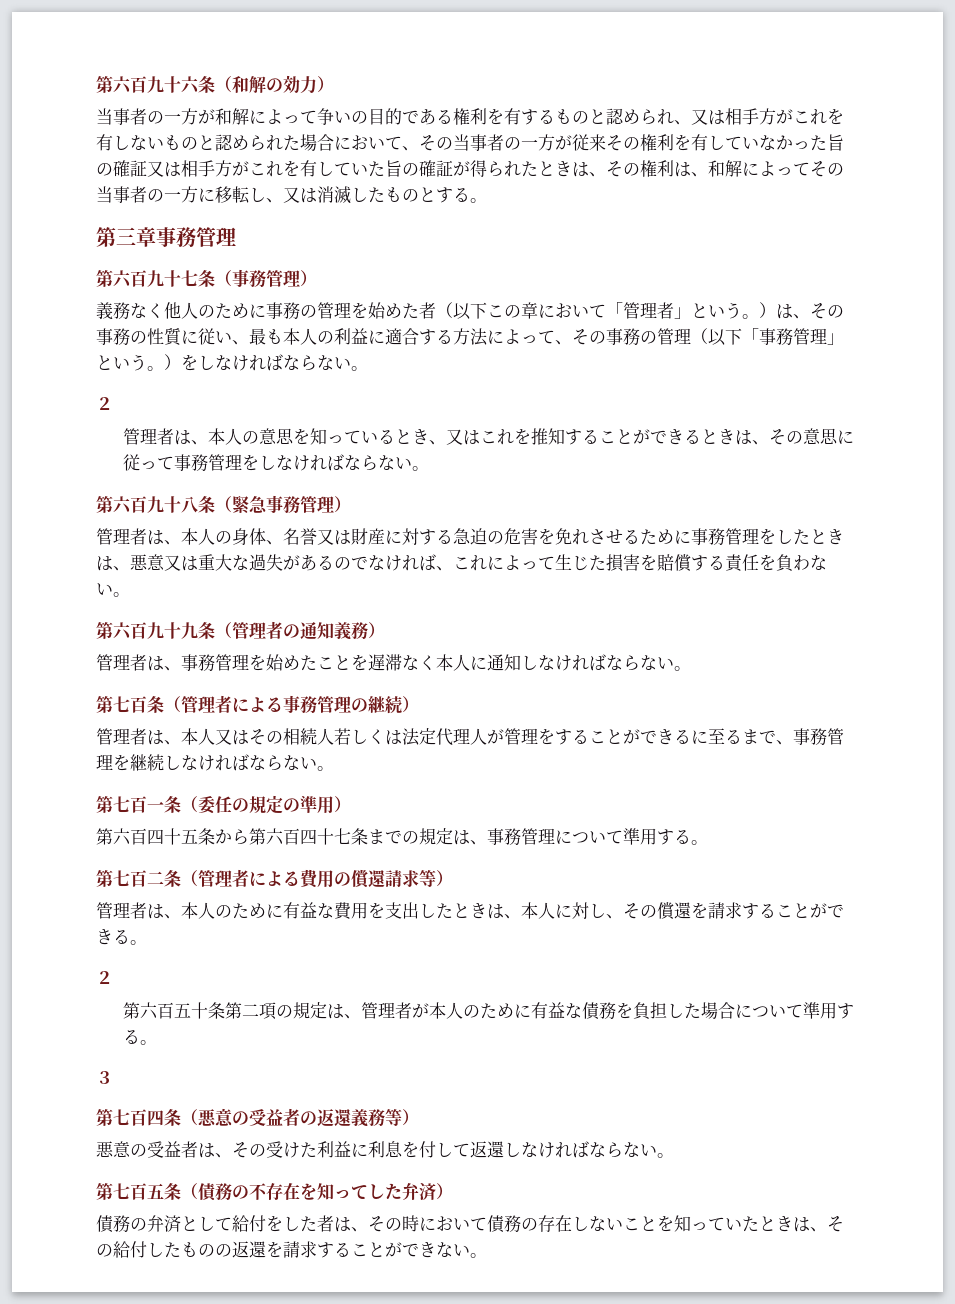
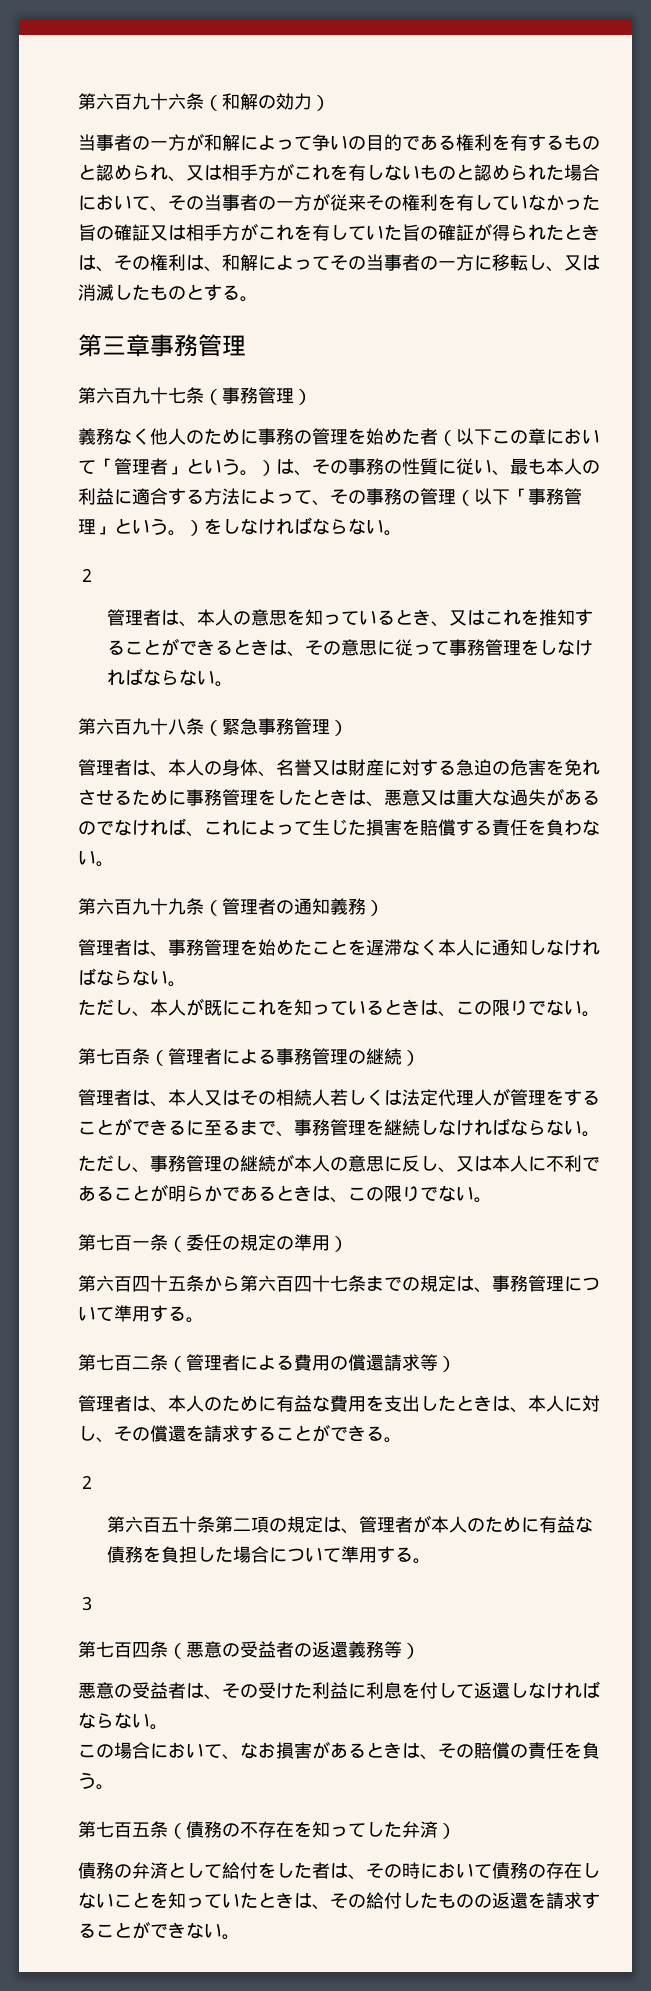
+ ただし、本人が既にこれを知っているときは、この限りでない。
+ ただし、事務管理の継続が本人の意思に反し、又は本人に不利であることが明らかであるときは、この限りでない。
+ この場合において、なお損害があるときは、その賠償の責任を負う。

